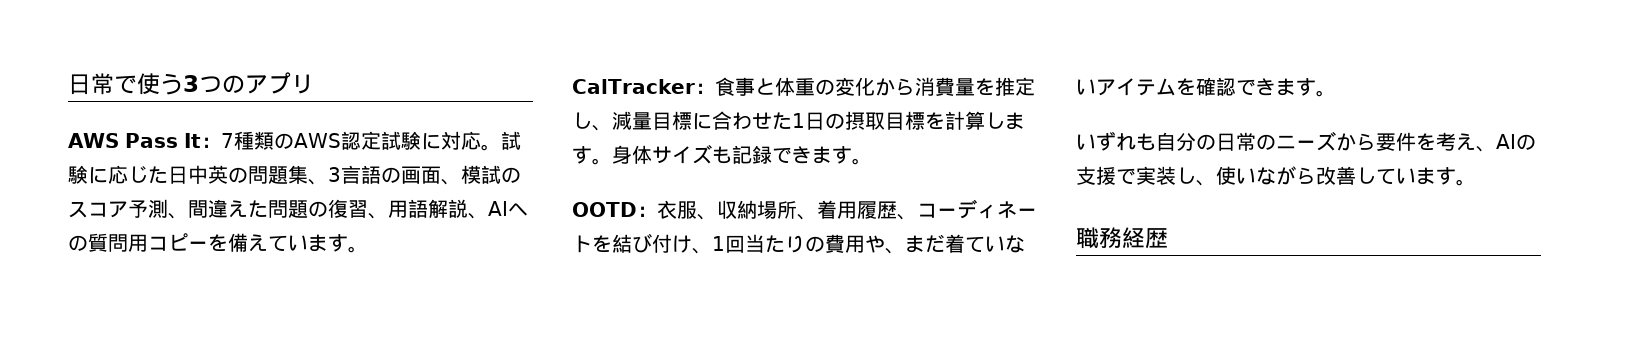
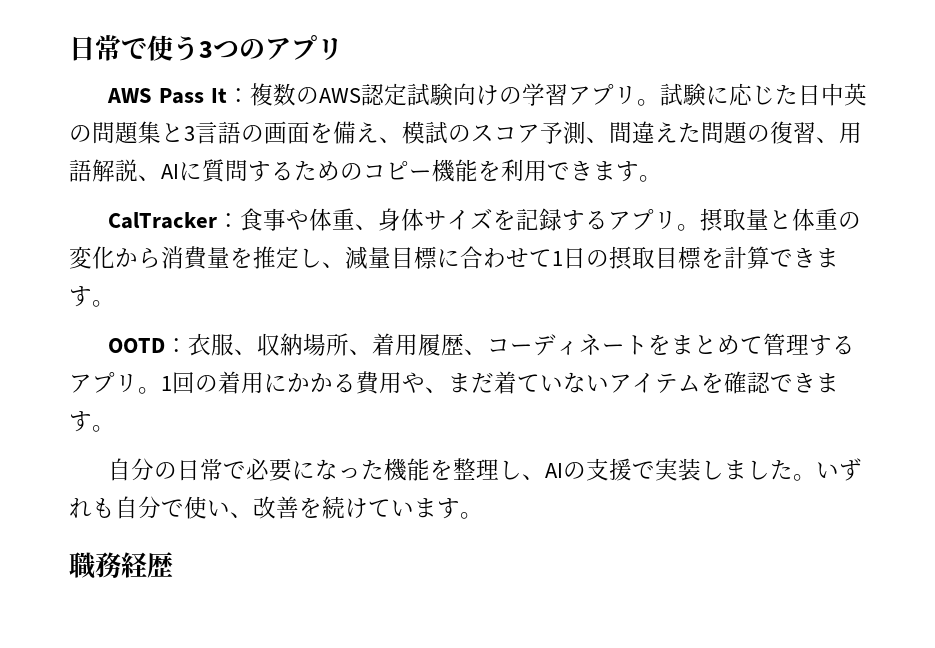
- AWS Pass It：7種類のAWS認定試験に対応。
+ AWS Pass It：複数のAWS認定試験向けの学習アプリ。
- 試験に応じた日中英の問題集、3言語の画面、模試のスコア予測、間違えた問題の復習、用語解説、AIへの質問用コピーを備えています。
- CalTracker：食事と体重の変化から消費量を推定し、減量目標に合わせた1日の摂取目標を計算します。身体サイズも記録できます。
+ 試験に応じた日中英の問題集と3言語の画面を備え、模試のスコア予測、間違えた問題の復習、用語解説、AIに質問するためのコピー機能を利用できます。
+ CalTracker：食事や体重、身体サイズを記録するアプリ。摂取量と体重の変化から消費量を推定し、減量目標に合わせて1日の摂取目標を計算できます。
- OOTD：衣服、収納場所、着用履歴、コーディネートを結び付け、1回当たりの費用や、まだ着ていないアイテムを確認できます。
+ OOTD：衣服、収納場所、着用履歴、コーディネートをまとめて管理するアプリ。1回の着用にかかる費用や、まだ着ていないアイテムを確認できます。
- いずれも自分の日常のニーズから要件を考え、AIの支援で実装し、使いながら改善しています。
+ 自分の日常で必要になった機能を整理し、AIの支援で実装しました。いずれも自分で使い、改善を続けています。

